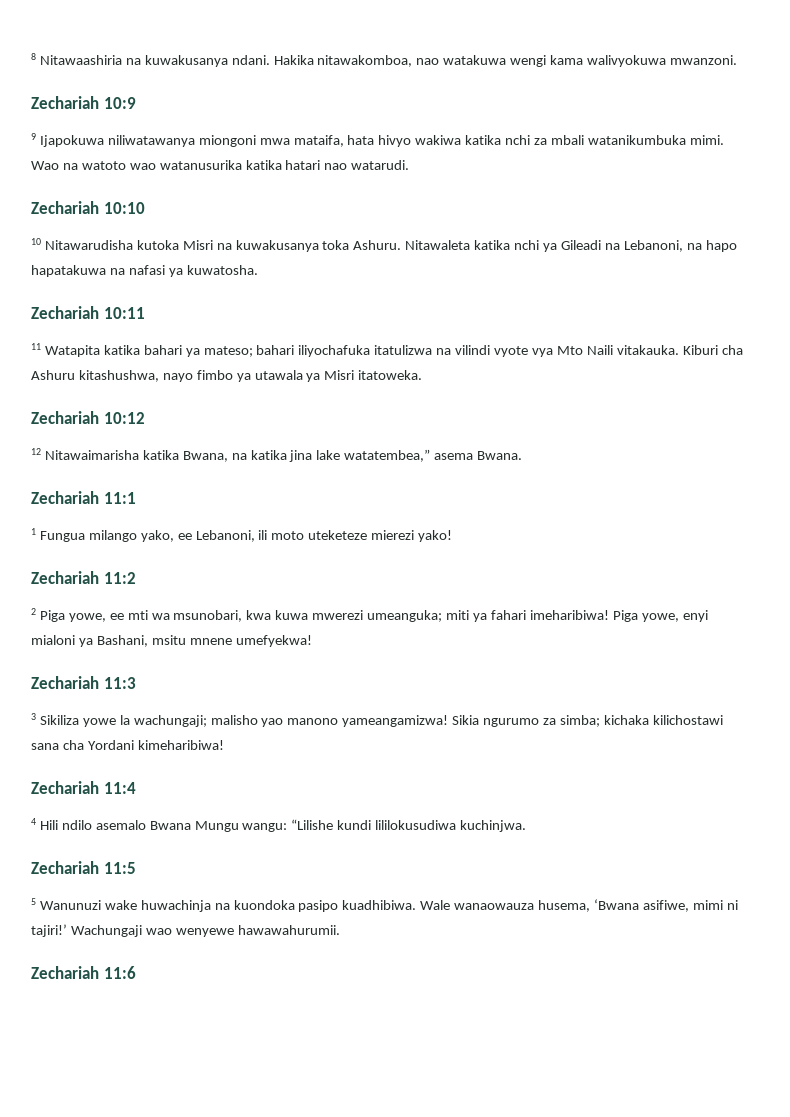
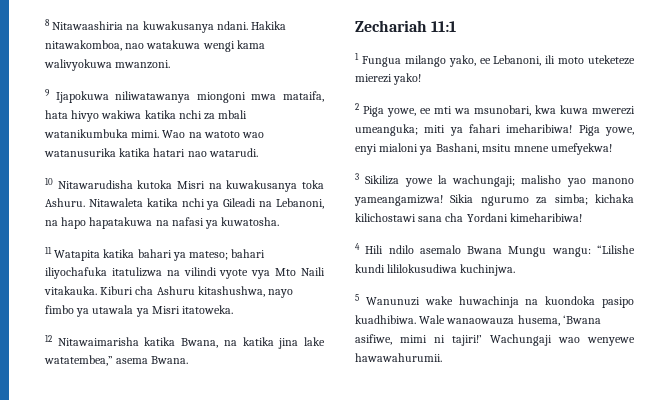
- Zechariah 10:9
- Zechariah 10:10
- Zechariah 10:11
- Zechariah 10:12
- Zechariah 11:2
- Zechariah 11:3
- Zechariah 11:4
- Zechariah 11:5
- Zechariah 11:6

